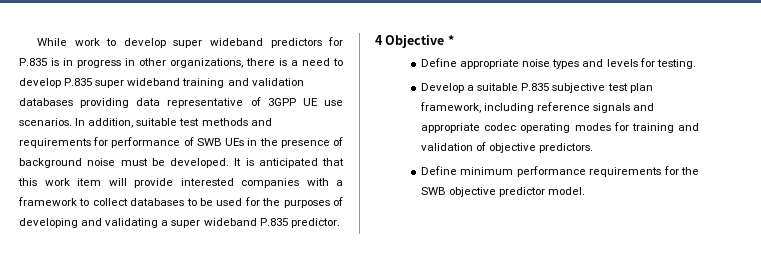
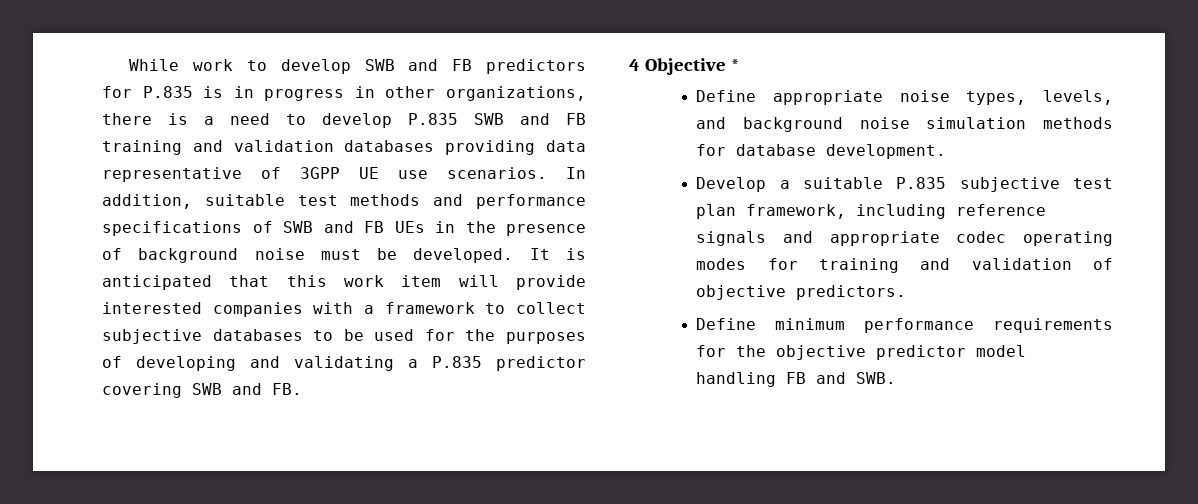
- While work to develop super wideband predictors for P.835 is in progress in other organizations, there is a need to develop P.835 super wideband training and validation databases providing data representative of 3GPP UE use scenarios.
+ While work to develop SWB and FB predictors for P.835 is in progress in other organizations, there is a need to develop P.835 SWB and FB training and validation databases providing data representative of 3GPP UE use scenarios.
- In addition, suitable test methods and requirements for performance of SWB UEs in the presence of background noise must be developed.
+ In addition, suitable test methods and performance specifications of SWB and FB UEs in the presence of background noise must be developed.
- It is anticipated that this work item will provide interested companies with a framework to collect databases to be used for the purposes of developing and validating a super wideband P.835 predictor.
+ It is anticipated that this work item will provide interested companies with a framework to collect subjective databases to be used for the purposes of developing and validating a P.835 predictor covering SWB and FB.
- Define appropriate noise types and levels for testing.
+ Define appropriate noise types, levels, and background noise simulation methods for database development.
- Define minimum performance requirements for the SWB objective predictor model.
+ Define minimum performance requirements for the objective predictor model handling FB and SWB.

